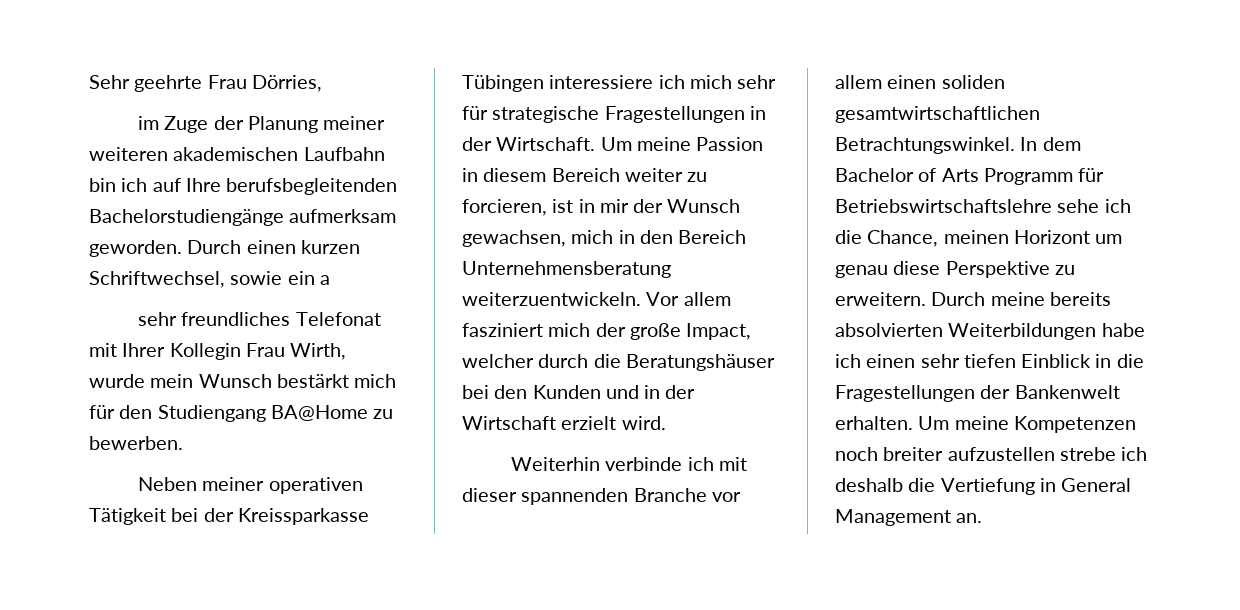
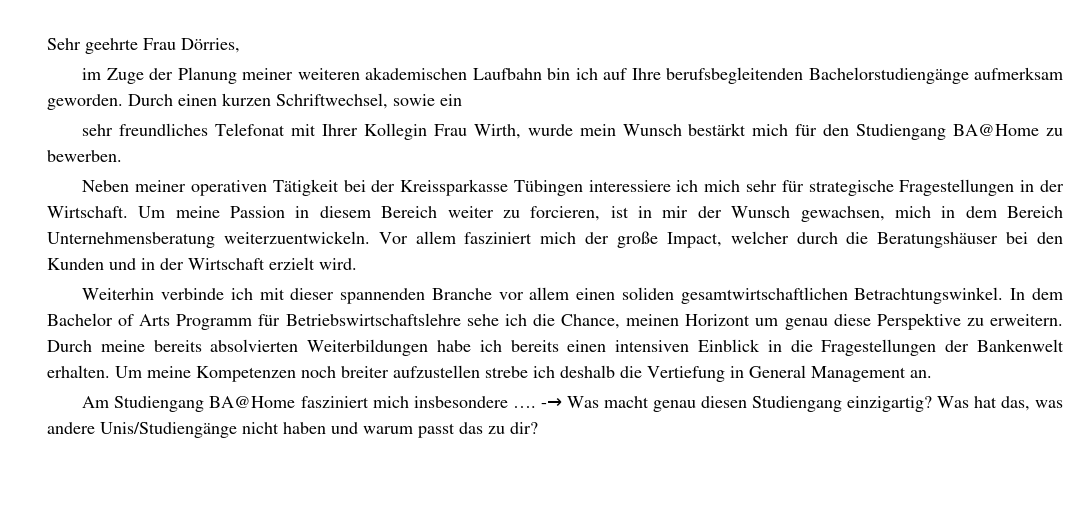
- Durch einen kurzen Schriftwechsel, sowie ein a
+ Durch einen kurzen Schriftwechsel, sowie ein
- Um meine Passion in diesem Bereich weiter zu forcieren, ist in mir der Wunsch gewachsen, mich in den Bereich Unternehmensberatung weiterzuentwickeln.
+ Um meine Passion in diesem Bereich weiter zu forcieren, ist in mir der Wunsch gewachsen, mich in dem Bereich Unternehmensberatung weiterzuentwickeln.
- Durch meine bereits absolvierten Weiterbildungen habe ich einen sehr tiefen Einblick in die Fragestellungen der Bankenwelt erhalten.
+ Durch meine bereits absolvierten Weiterbildungen habe ich bereits einen intensiven Einblick in die Fragestellungen der Bankenwelt erhalten.
+ Am Studiengang BA@Home fasziniert mich insbesondere …. -→ Was macht genau diesen Studiengang einzigartig? Was hat das, was andere Unis/Studiengänge nicht haben und warum passt das zu dir?

